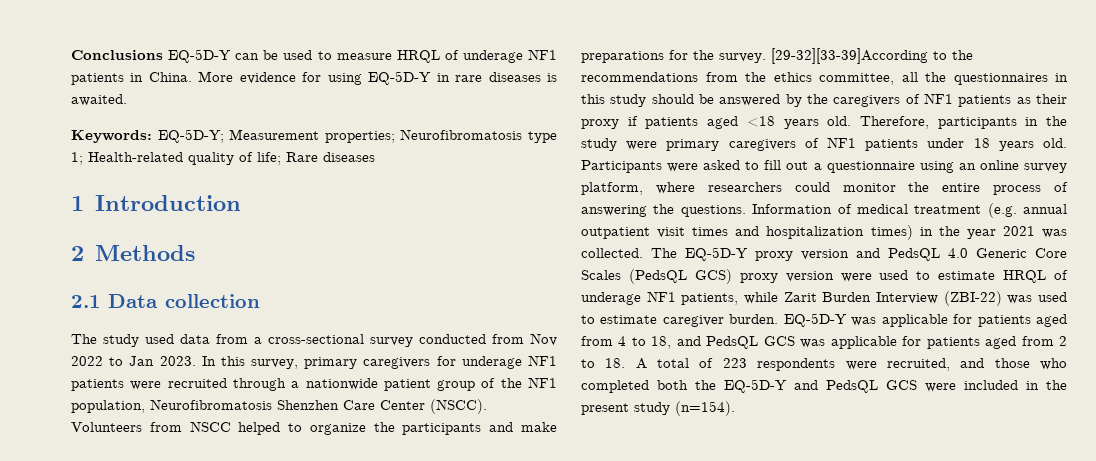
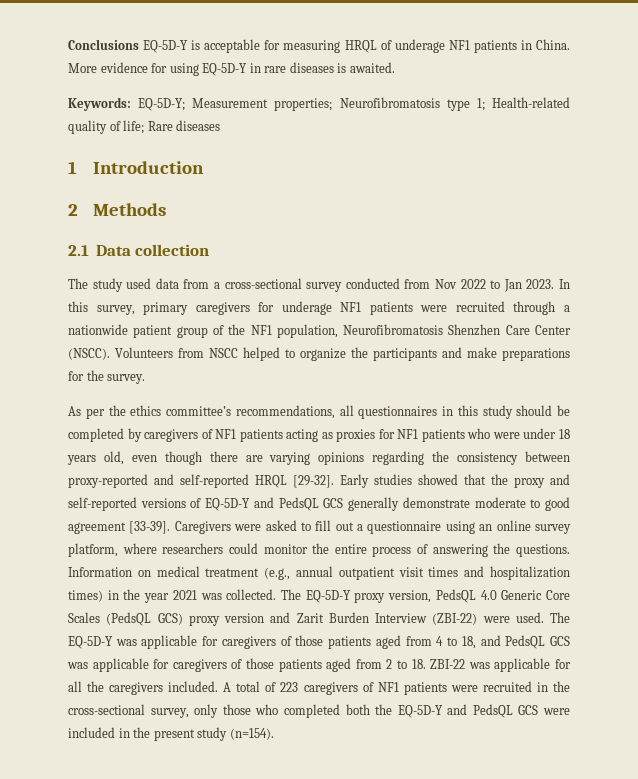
- Conclusions EQ-5D-Y can be used to measure HRQL of underage NF1 patients in China.
+ Conclusions EQ-5D-Y is acceptable for measuring HRQL of underage NF1 patients in China.
- Volunteers from NSCC helped to organize the participants and make preparations for the survey. [29-32][33-39]According to the recommendations from the ethics committee, all the questionnaires in this study should be answered by the caregivers of NF1 patients as their proxy if patients aged <18 years old. Therefore, participants in the study were primary caregivers of NF1 patients under 18 years old. Participants were asked to fill out a questionnaire using an online survey platform, where researchers could monitor the entire process of answering the questions.
+ Volunteers from NSCC helped to organize the participants and make preparations for the survey.
+ As per the ethics committee’s recommendations, all questionnaires in this study should be completed by caregivers of NF1 patients acting as proxies for NF1 patients who were under 18 years old, even though there are varying opinions regarding the consistency between proxy-reported and self-reported HRQL [29-32]. Early studies showed that the proxy and self-reported versions of EQ-5D-Y and PedsQL GCS generally demonstrate moderate to good agreement [33-39]. Caregivers were asked to fill out a questionnaire using an online survey platform, where researchers could monitor the entire process of answering the questions.
- Information of medical treatment (e.g. annual outpatient visit times and hospitalization times) in the year 2021 was collected.
+ Information on medical treatment (e.g., annual outpatient visit times and hospitalization times) in the year 2021 was collected.
- The EQ-5D-Y proxy version and PedsQL 4.0 Generic Core Scales (PedsQL GCS) proxy version were used to estimate HRQL of underage NF1 patients, while Zarit Burden Interview (ZBI-22) was used to estimate caregiver burden. EQ-5D-Y was applicable for patients aged from 4 to 18, and PedsQL GCS was applicable for patients aged from 2 to 18. A total of 223 respondents were recruited, and those who completed both the EQ-5D-Y and PedsQL GCS were included in the present study (n=154).
+ The EQ-5D-Y proxy version, PedsQL 4.0 Generic Core Scales (PedsQL GCS) proxy version and Zarit Burden Interview (ZBI-22) were used. The EQ-5D-Y was applicable for caregivers of those patients aged from 4 to 18, and PedsQL GCS was applicable for caregivers of those patients aged from 2 to 18. ZBI-22 was applicable for all the caregivers included. A total of 223 caregivers of NF1 patients were recruited in the cross-sectional survey, only those who completed both the EQ-5D-Y and PedsQL GCS were included in the present study (n=154).

